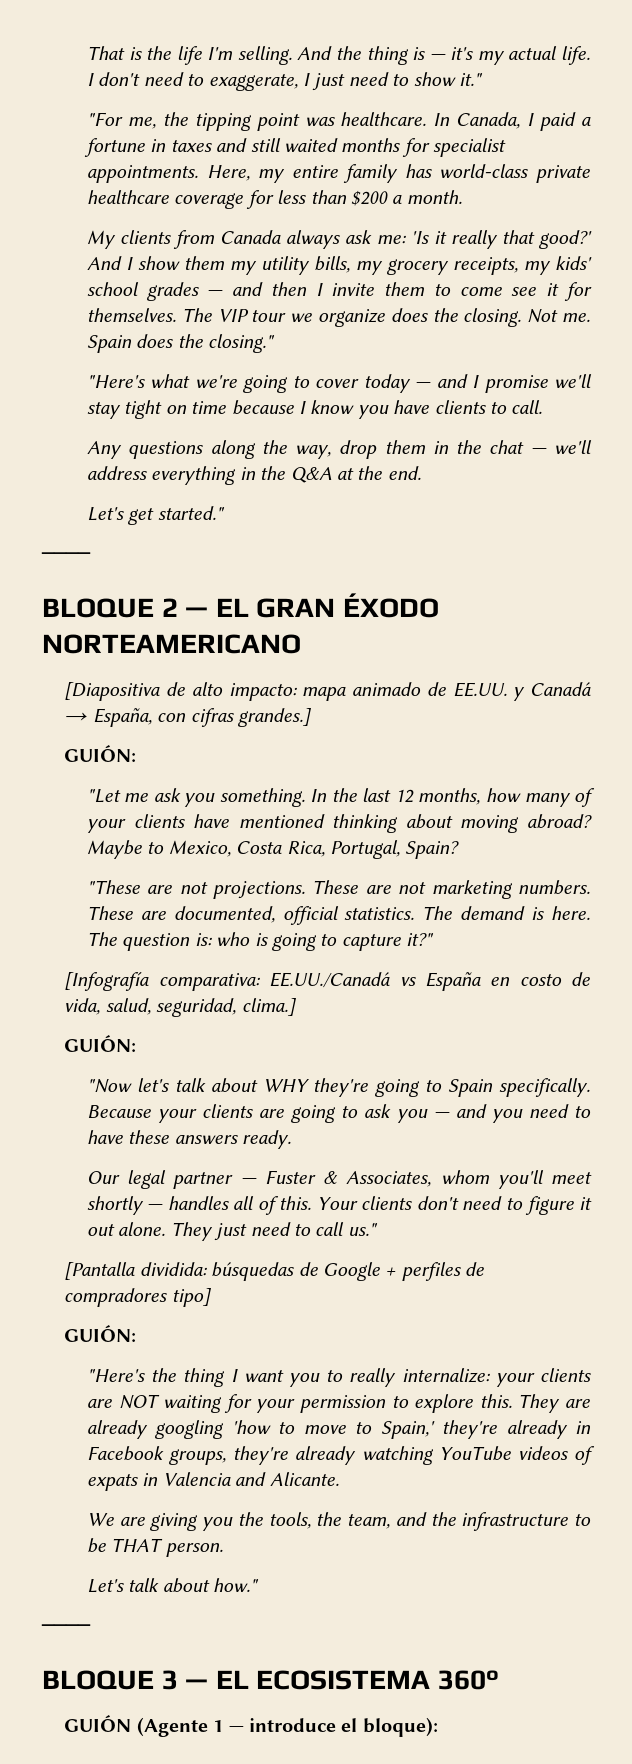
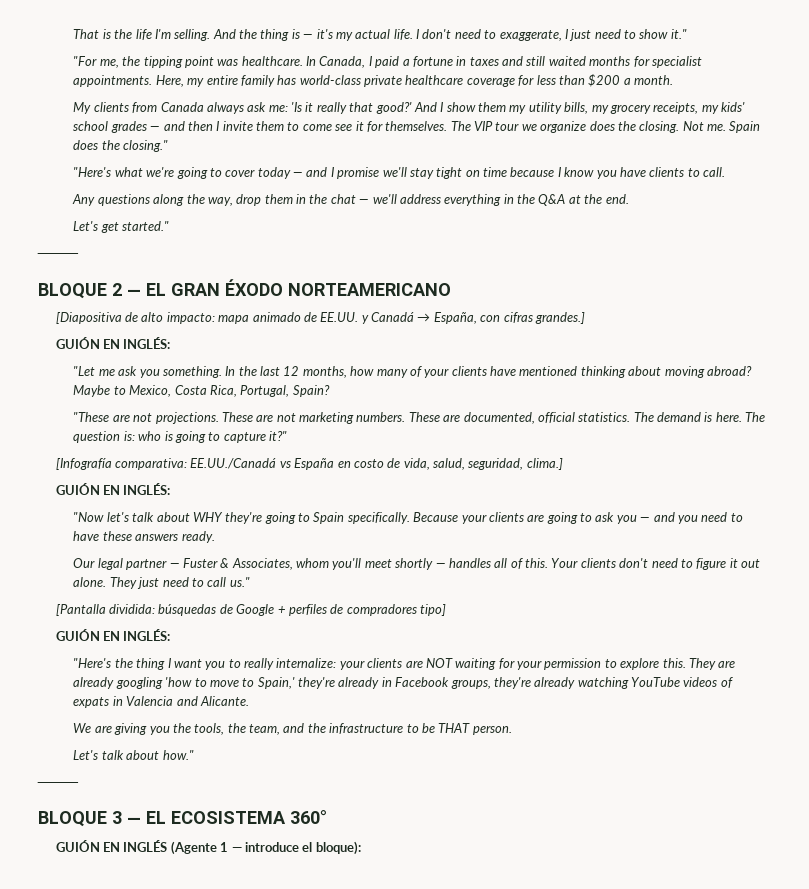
  [Diapositiva de alto impacto: mapa animado de EE.UU. y Canadá → España, con cifras grandes.]
- GUIÓN:
+ GUIÓN EN INGLÉS:
  [Infografía comparativa: EE.UU./Canadá vs España en costo de vida, salud, seguridad, clima.]
- GUIÓN:
+ GUIÓN EN INGLÉS:
  [Pantalla dividida: búsquedas de Google + perfiles de compradores tipo]
- GUIÓN:
+ GUIÓN EN INGLÉS:
- GUIÓN (Agente 1 — introduce el bloque):
+ GUIÓN EN INGLÉS (Agente 1 — introduce el bloque):

